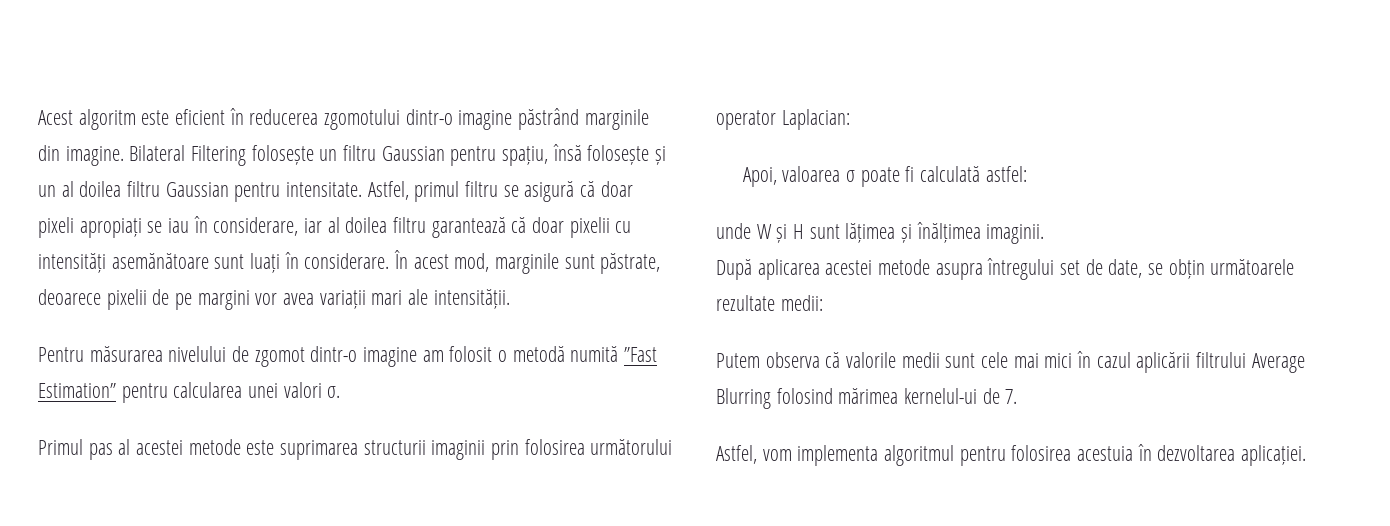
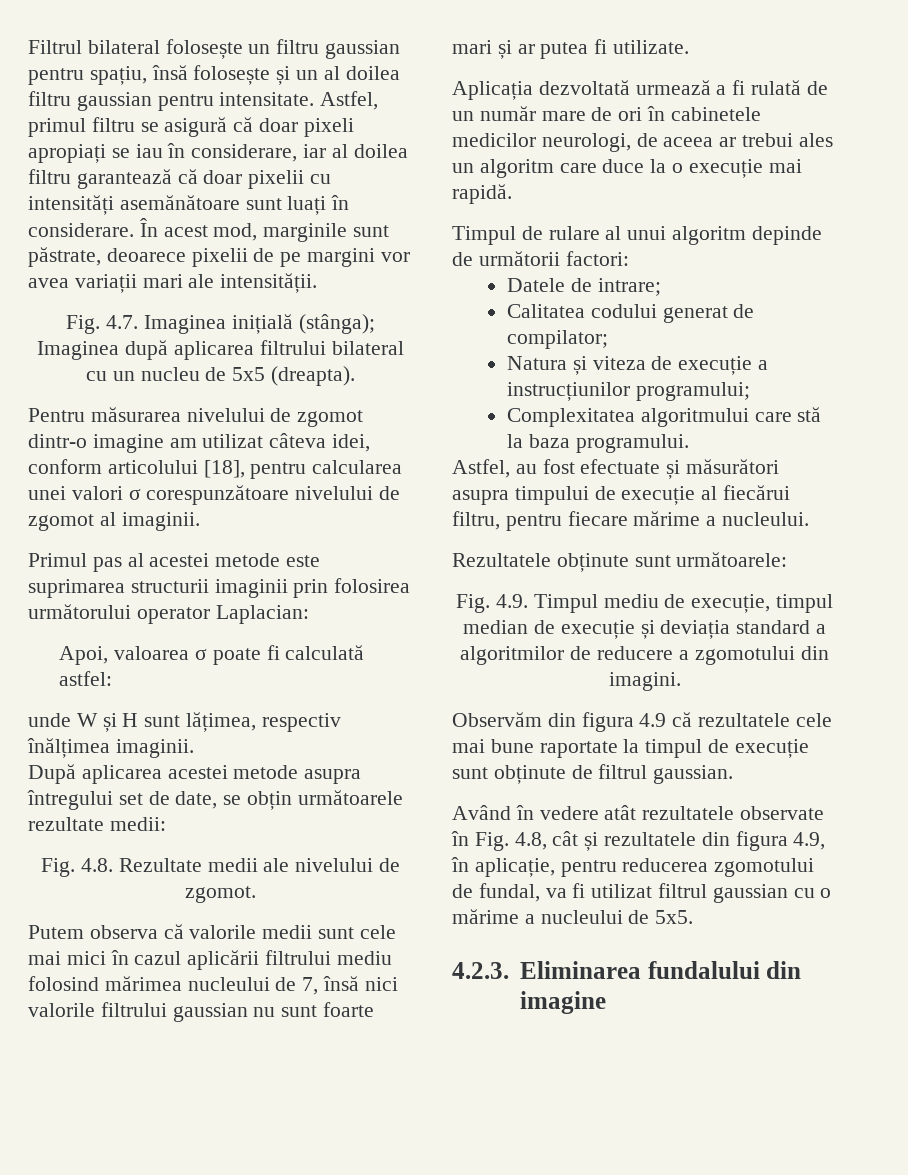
- Acest algoritm este eficient în reducerea zgomotului dintr-o imagine păstrând marginile din imagine. Bilateral Filtering folosește un filtru Gaussian pentru spațiu, însă folosește și un al doilea filtru Gaussian pentru intensitate.
+ Filtrul bilateral folosește un filtru gaussian pentru spațiu, însă folosește și un al doilea filtru gaussian pentru intensitate.
+ Fig. 4.7. Imaginea inițială (stânga); Imaginea după aplicarea filtrului bilateral cu un nucleu de 5x5 (dreapta).
- Pentru măsurarea nivelului de zgomot dintr-o imagine am folosit o metodă numită ”Fast Estimation” pentru calcularea unei valori σ.
+ Pentru măsurarea nivelului de zgomot dintr-o imagine am utilizat câteva idei, conform articolului [18], pentru calcularea unei valori σ corespunzătoare nivelului de zgomot al imaginii.
- unde W și H sunt lățimea și înălțimea imaginii.
+ unde W și H sunt lățimea, respectiv înălțimea imaginii.
+ Fig. 4.8. Rezultate medii ale nivelului de zgomot.
- Putem observa că valorile medii sunt cele mai mici în cazul aplicării filtrului Average Blurring folosind mărimea kernelul-ui de 7.
- Astfel, vom implementa algoritmul pentru folosirea acestuia în dezvoltarea aplicației.
+ Putem observa că valorile medii sunt cele mai mici în cazul aplicării filtrului mediu folosind mărimea nucleului de 7, însă nici valorile filtrului gaussian nu sunt foarte mari și ar putea fi utilizate.
+ Aplicația dezvoltată urmează a fi rulată de un număr mare de ori în cabinetele medicilor neurologi, de aceea ar trebui ales un algoritm care duce la o execuție mai rapidă.
+ Timpul de rulare al unui algoritm depinde de următorii factori:
+ Datele de intrare;
+ Calitatea codului generat de compilator;
+ Natura și viteza de execuție a instrucțiunilor programului;
+ Complexitatea algoritmului care stă la baza programului.
+ Astfel, au fost efectuate și măsurători asupra timpului de execuție al fiecărui filtru, pentru fiecare mărime a nucleului.
+ Rezultatele obținute sunt următoarele:
+ Fig. 4.9. Timpul mediu de execuție, timpul median de execuție și deviația standard a algoritmilor de reducere a zgomotului din imagini.
+ Observăm din figura 4.9 că rezultatele cele mai bune raportate la timpul de execuție sunt obținute de filtrul gaussian.
+ Având în vedere atât rezultatele observate în Fig. 4.8, cât și rezultatele din figura 4.9, în aplicație, pentru reducerea zgomotului de fundal, va fi utilizat filtrul gaussian cu o mărime a nucleului de 5x5.
+ 4.2.3. Eliminarea fundalului din imagine

